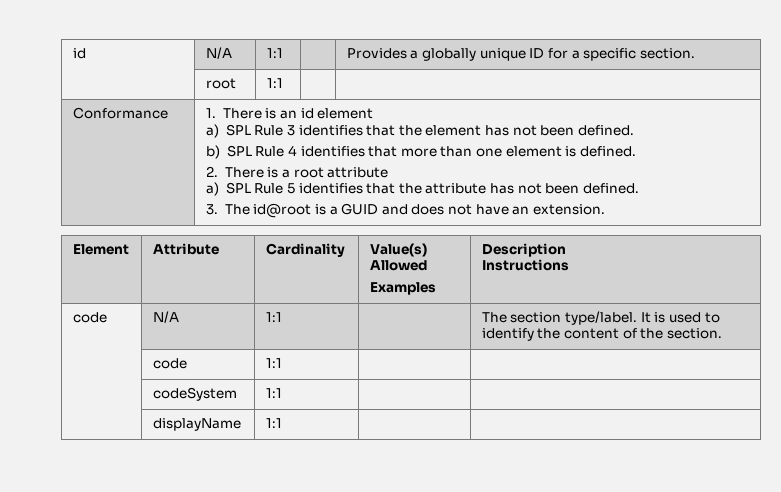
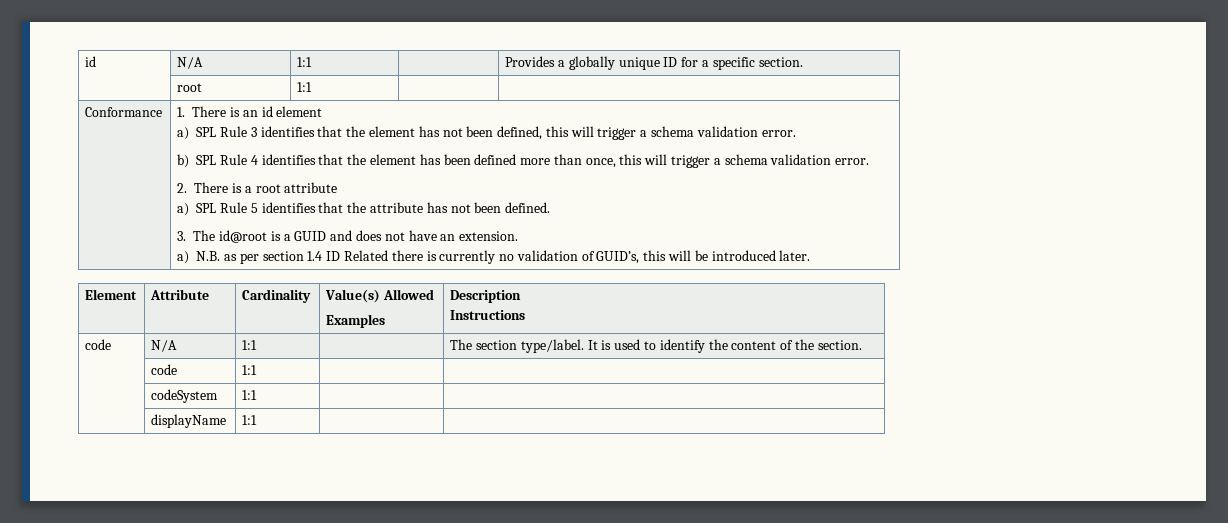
- a) SPL Rule 3 identifies that the element has not been defined.
+ a) SPL Rule 3 identifies that the element has not been defined, this will trigger a schema validation error.
- b) SPL Rule 4 identifies that more than one element is defined.
+ b) SPL Rule 4 identifies that the element has been defined more than once, this will trigger a schema validation error.
+ a) N.B. as per section 1.4 ID Related there is currently no validation of GUID’s, this will be introduced later.

